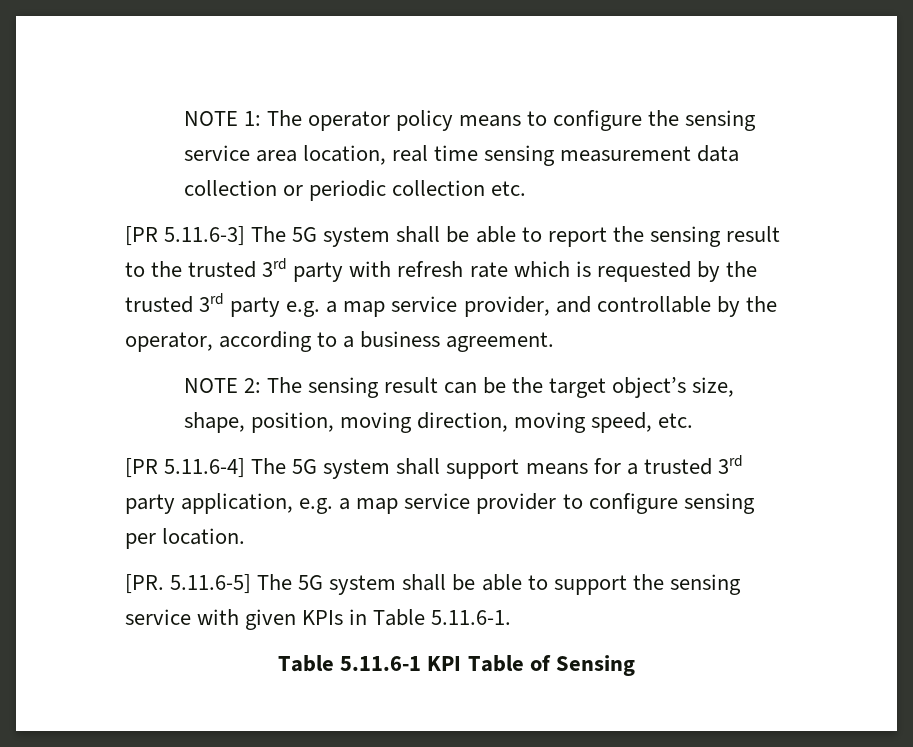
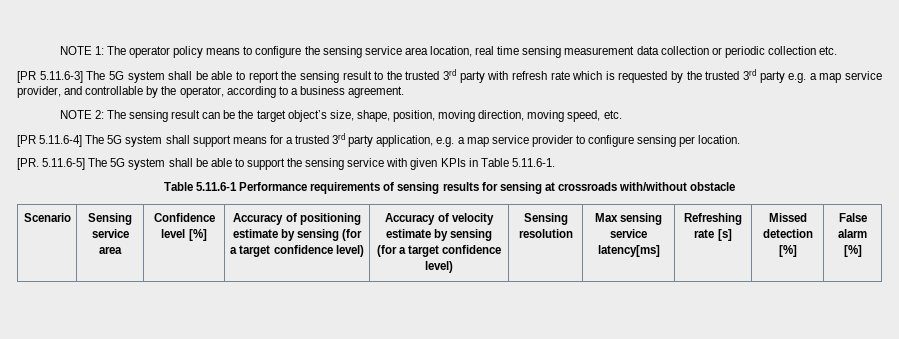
- Table 5.11.6-1 KPI Table of Sensing
+ Table 5.11.6-1 Performance requirements of sensing results for sensing at crossroads with/without obstacle
+ Scenario | Sensing service area | Confidence level [%] | Accuracy of positioning estimate by sensing (for a target confidence level) | Accuracy of velocity estimate by sensing (for a target confidence level) | Sensing resolution | Max sensing service latency[ms] | Refreshing rate [s] | Missed detection [%] | False alarm [%]

